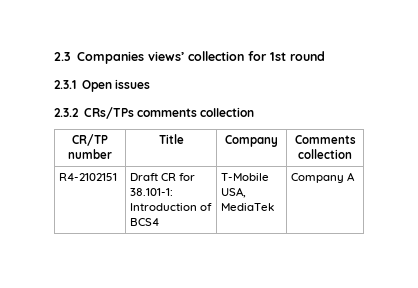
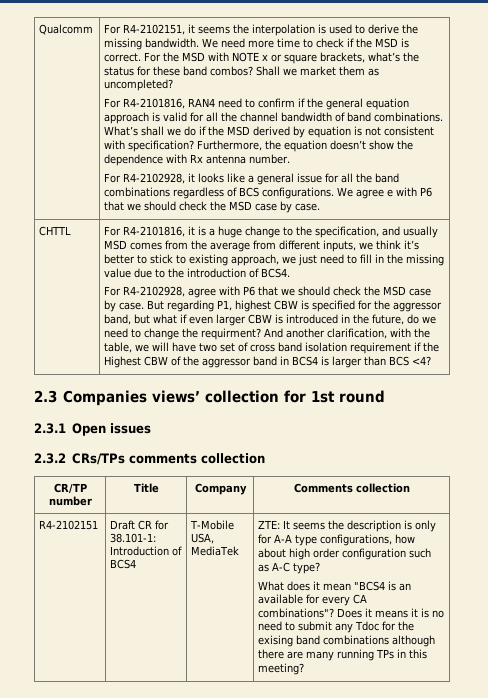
+ Qualcomm | For R4-2102151, it seems the interpolation is used to derive the missing bandwidth. We need more time to check if the MSD is correct. For the MSD with NOTE x or square brackets, what’s the status for these band combos? Shall we market them as uncompleted?
+ For R4-2101816, RAN4 need to confirm if the general equation approach is valid for all the channel bandwidth of band combinations. What’s shall we do if the MSD derived by equation is not consistent with specification? Furthermore, the equation doesn’t show the dependence with Rx antenna number.
+ For R4-2102928, it looks like a general issue for all the band combinations regardless of BCS configurations. We agree e with P6 that we should check the MSD case by case.
+ CHTTL | For R4-2101816, it is a huge change to the specification, and usually MSD comes from the average from different inputs, we think it’s better to stick to existing approach, we just need to fill in the missing value due to the introduction of BCS4.
+ For R4-2102928, agree with P6 that we should check the MSD case by case. But regarding P1, highest CBW is specified for the aggressor band, but what if even larger CBW is introduced in the future, do we need to change the requirment? And another clarification, with the table, we will have two set of cross band isolation requirement if the Highest CBW of the aggressor band in BCS4 is larger than BCS <4?
- Company A
+ ZTE: It seems the description is only for A-A type configurations, how about high order configuration such as A-C type?
+ What does it mean "BCS4 is an available for every CA combinations"? Does it means it is no need to submit any Tdoc for the exising band combinations although there are many running TPs in this meeting?

